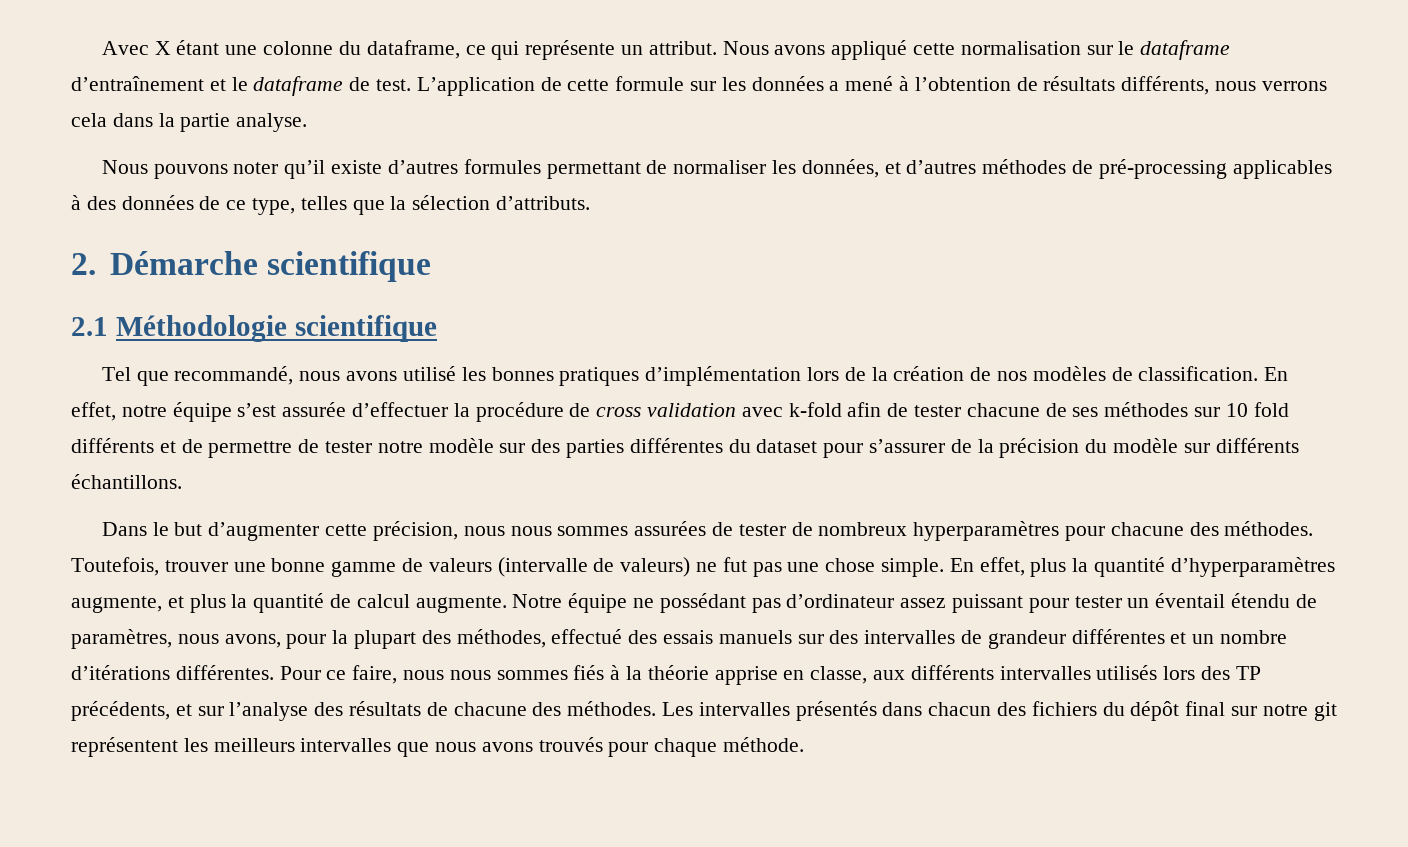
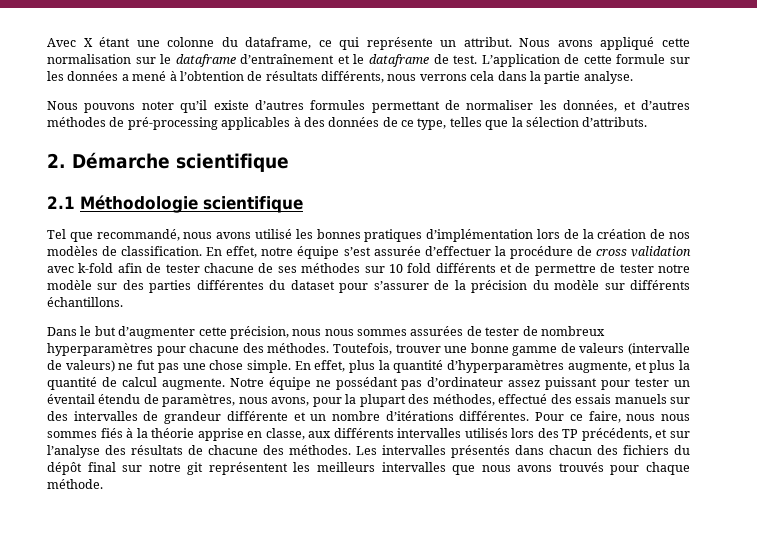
- Notre équipe ne possédant pas d’ordinateur assez puissant pour tester un éventail étendu de paramètres, nous avons, pour la plupart des méthodes, effectué des essais manuels sur des intervalles de grandeur différentes et un nombre d’itérations différentes.
+ Notre équipe ne possédant pas d’ordinateur assez puissant pour tester un éventail étendu de paramètres, nous avons, pour la plupart des méthodes, effectué des essais manuels sur des intervalles de grandeur différente et un nombre d’itérations différentes.

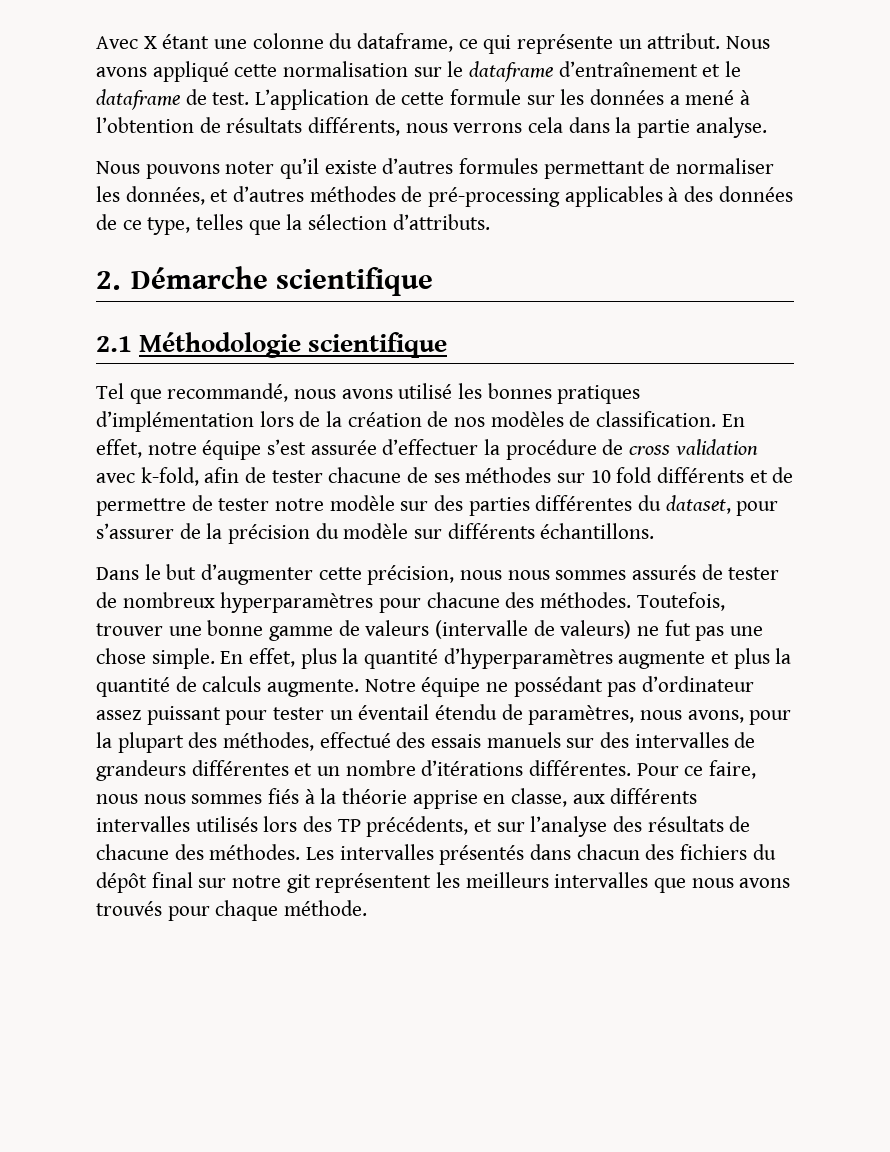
- En effet, notre équipe s’est assurée d’effectuer la procédure de cross validation avec k-fold afin de tester chacune de ses méthodes sur 10 fold différents et de permettre de tester notre modèle sur des parties différentes du dataset pour s’assurer de la précision du modèle sur différents échantillons.
+ En effet, notre équipe s’est assurée d’effectuer la procédure de cross validation avec k-fold, afin de tester chacune de ses méthodes sur 10 fold différents et de permettre de tester notre modèle sur des parties différentes du dataset, pour s’assurer de la précision du modèle sur différents échantillons.
- Dans le but d’augmenter cette précision, nous nous sommes assurées de tester de nombreux hyperparamètres pour chacune des méthodes.
+ Dans le but d’augmenter cette précision, nous nous sommes assurés de tester de nombreux hyperparamètres pour chacune des méthodes.
- En effet, plus la quantité d’hyperparamètres augmente, et plus la quantité de calcul augmente.
+ En effet, plus la quantité d’hyperparamètres augmente et plus la quantité de calculs augmente.
- Notre équipe ne possédant pas d’ordinateur assez puissant pour tester un éventail étendu de paramètres, nous avons, pour la plupart des méthodes, effectué des essais manuels sur des intervalles de grandeur différente et un nombre d’itérations différentes.
+ Notre équipe ne possédant pas d’ordinateur assez puissant pour tester un éventail étendu de paramètres, nous avons, pour la plupart des méthodes, effectué des essais manuels sur des intervalles de grandeurs différentes et un nombre d’itérations différentes.

